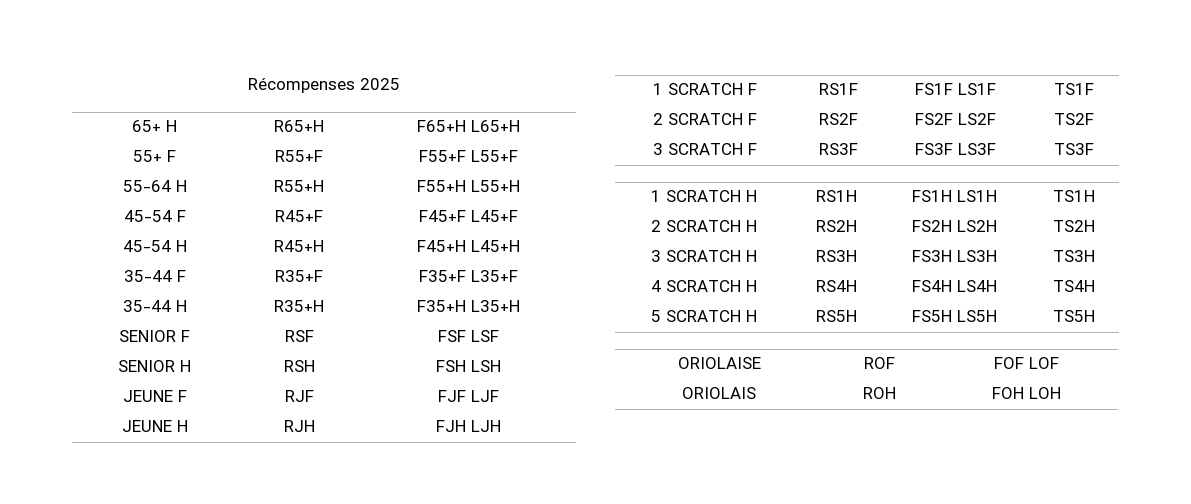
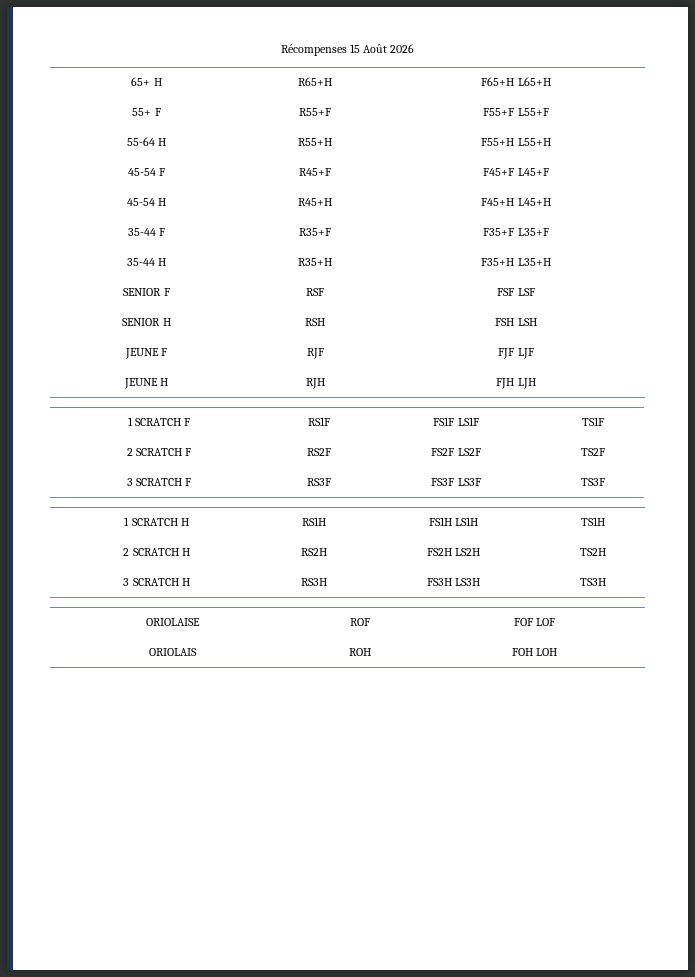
- Récompenses 2025
+ Récompenses 15 Août 2026
- 4 SCRATCH H | RS4H | FS4H LS4H | TS4H
- 5 SCRATCH H | RS5H | FS5H LS5H | TS5H

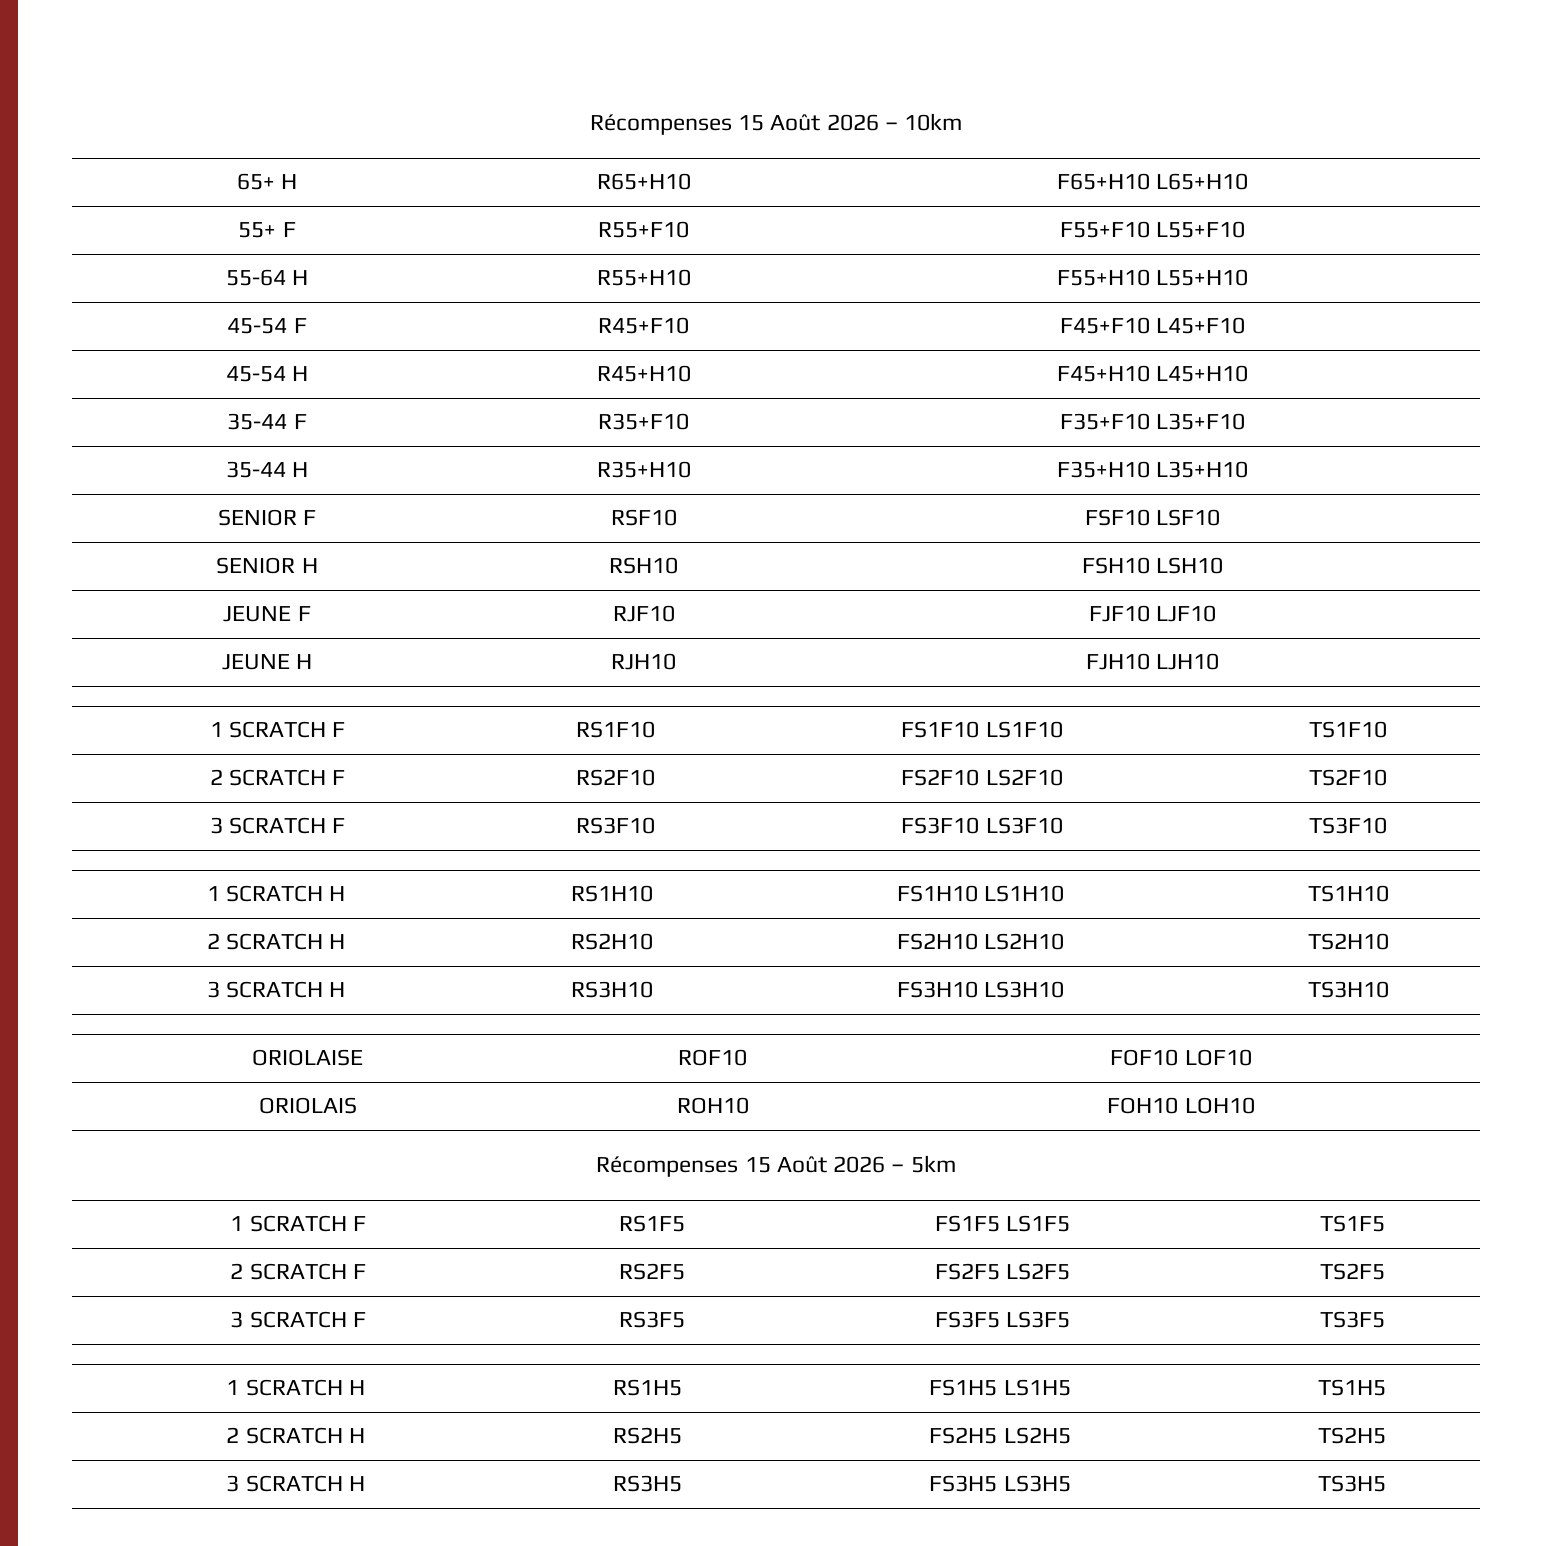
- Récompenses 15 Août 2026
+ Récompenses 15 Août 2026 – 10km
- 65+ H | R65+H | F65+H L65+H
+ 65+ H | R65+H10 | F65+H10 L65+H10
- 55+ F | R55+F | F55+F L55+F
+ 55+ F | R55+F10 | F55+F10 L55+F10
- 55-64 H | R55+H | F55+H L55+H
+ 55-64 H | R55+H10 | F55+H10 L55+H10
- 45-54 F | R45+F | F45+F L45+F
+ 45-54 F | R45+F10 | F45+F10 L45+F10
- 45-54 H | R45+H | F45+H L45+H
+ 45-54 H | R45+H10 | F45+H10 L45+H10
- 35-44 F | R35+F | F35+F L35+F
+ 35-44 F | R35+F10 | F35+F10 L35+F10
- 35-44 H | R35+H | F35+H L35+H
+ 35-44 H | R35+H10 | F35+H10 L35+H10
- SENIOR F | RSF | FSF LSF
+ SENIOR F | RSF10 | FSF10 LSF10
- SENIOR H | RSH | FSH LSH
+ SENIOR H | RSH10 | FSH10 LSH10
- JEUNE F | RJF | FJF LJF
+ JEUNE F | RJF10 | FJF10 LJF10
- JEUNE H | RJH | FJH LJH
- 1 SCRATCH F | RS1F | FS1F LS1F | TS1F
- 2 SCRATCH F | RS2F | FS2F LS2F | TS2F
- 3 SCRATCH F | RS3F | FS3F LS3F | TS3F
- 1 SCRATCH H | RS1H | FS1H LS1H | TS1H
- 2 SCRATCH H | RS2H | FS2H LS2H | TS2H
- 3 SCRATCH H | RS3H | FS3H LS3H | TS3H
- ORIOLAISE | ROF | FOF LOF
- ORIOLAIS | ROH | FOH LOH
+ JEUNE H | RJH10 | FJH10 LJH10
+ 1 SCRATCH F | RS1F10 | FS1F10 LS1F10 | TS1F10
+ 2 SCRATCH F | RS2F10 | FS2F10 LS2F10 | TS2F10
+ 3 SCRATCH F | RS3F10 | FS3F10 LS3F10 | TS3F10
+ 1 SCRATCH H | RS1H10 | FS1H10 LS1H10 | TS1H10
+ 2 SCRATCH H | RS2H10 | FS2H10 LS2H10 | TS2H10
+ 3 SCRATCH H | RS3H10 | FS3H10 LS3H10 | TS3H10
+ ORIOLAISE | ROF10 | FOF10 LOF10
+ ORIOLAIS | ROH10 | FOH10 LOH10
+ Récompenses 15 Août 2026 – 5km
+ 1 SCRATCH F | RS1F5 | FS1F5 LS1F5 | TS1F5
+ 2 SCRATCH F | RS2F5 | FS2F5 LS2F5 | TS2F5
+ 3 SCRATCH F | RS3F5 | FS3F5 LS3F5 | TS3F5
+ 1 SCRATCH H | RS1H5 | FS1H5 LS1H5 | TS1H5
+ 2 SCRATCH H | RS2H5 | FS2H5 LS2H5 | TS2H5
+ 3 SCRATCH H | RS3H5 | FS3H5 LS3H5 | TS3H5

